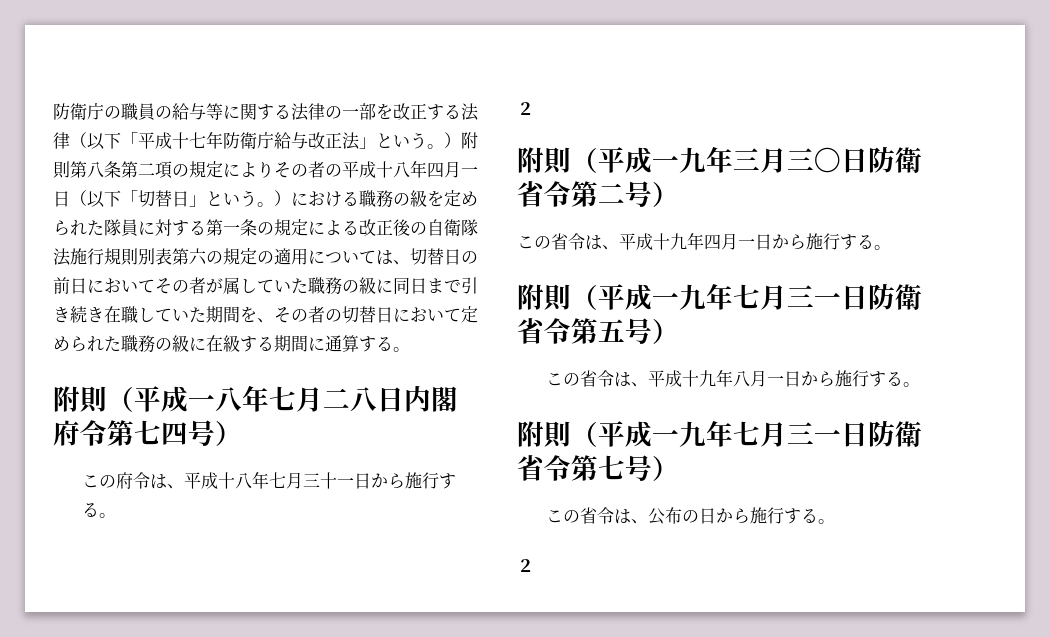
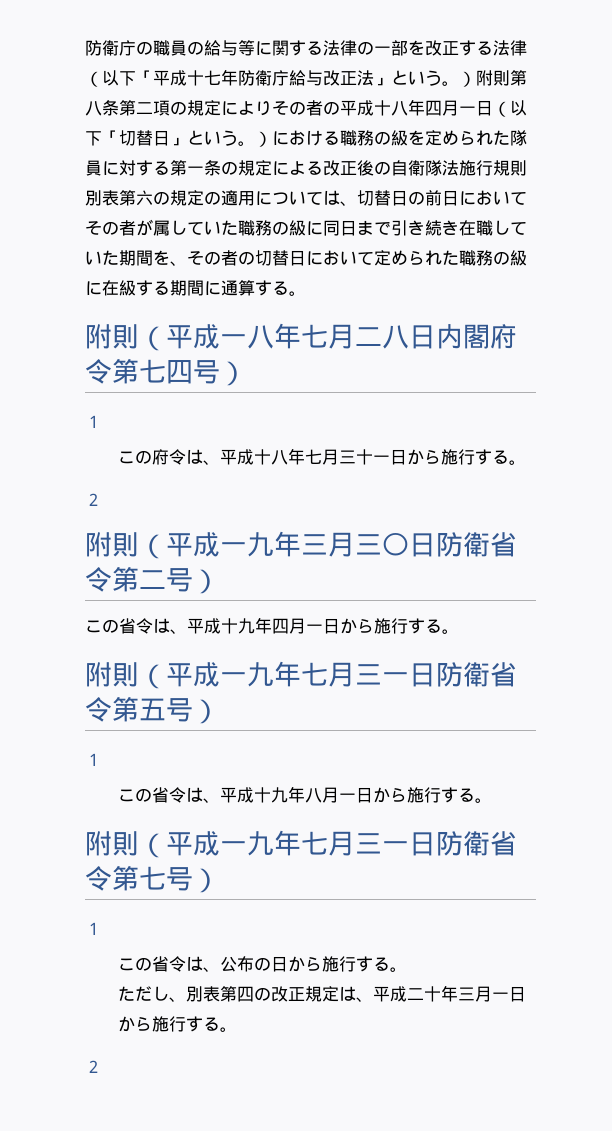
  附則（平成一八年七月二八日内閣府令第七四号）
+ １
  附則（平成一九年七月三一日防衛省令第五号）
+ １
  附則（平成一九年七月三一日防衛省令第七号）
+ １
+ ただし、別表第四の改正規定は、平成二十年三月一日から施行する。

